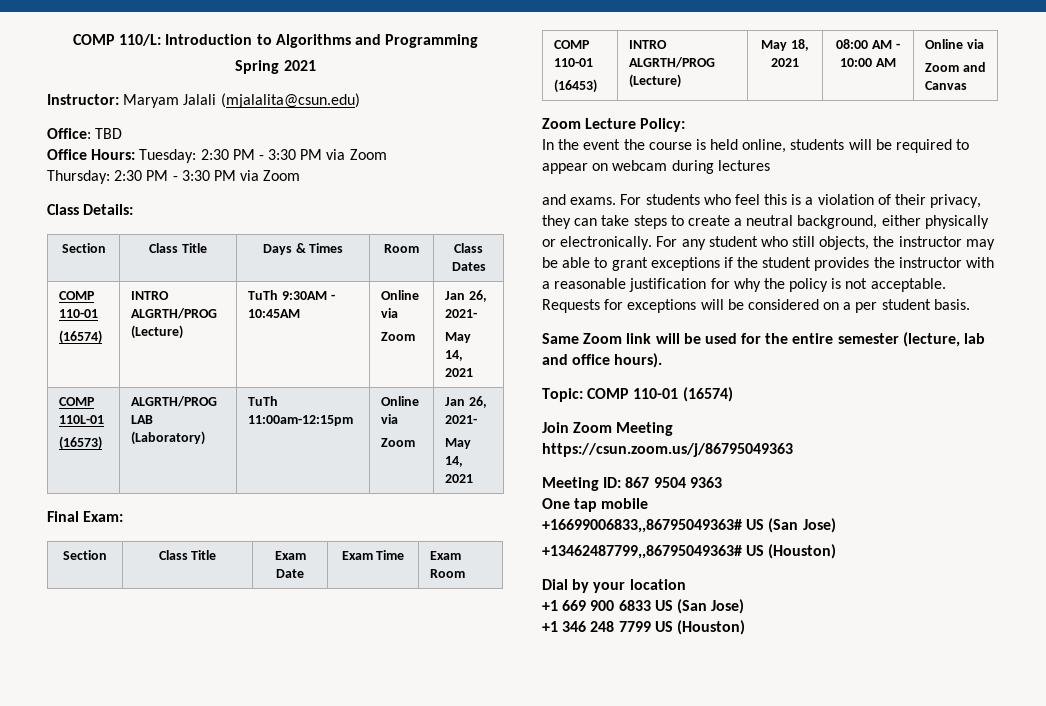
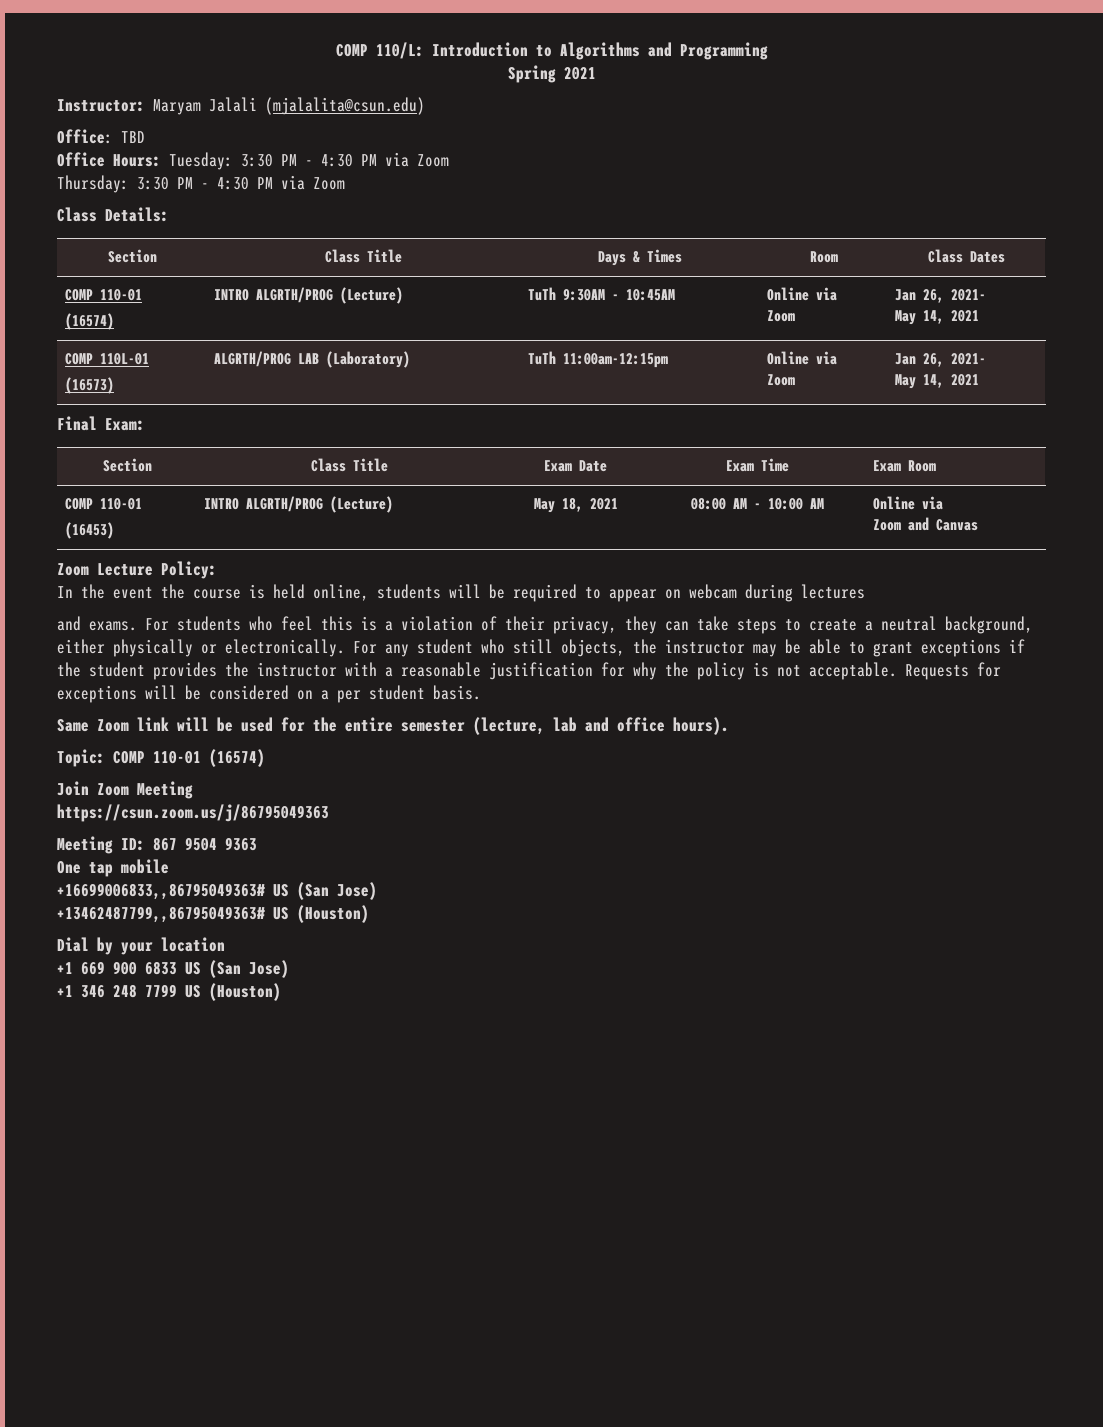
- Office Hours: Tuesday: 2:30 PM - 3:30 PM via Zoom
+ Office Hours: Tuesday: 3:30 PM - 4:30 PM via Zoom
- Thursday: 2:30 PM - 3:30 PM via Zoom
+ Thursday: 3:30 PM - 4:30 PM via Zoom

